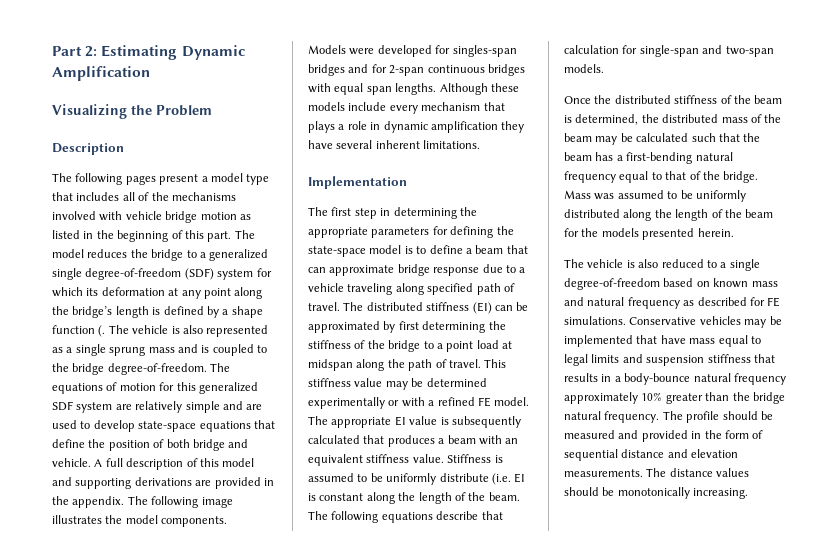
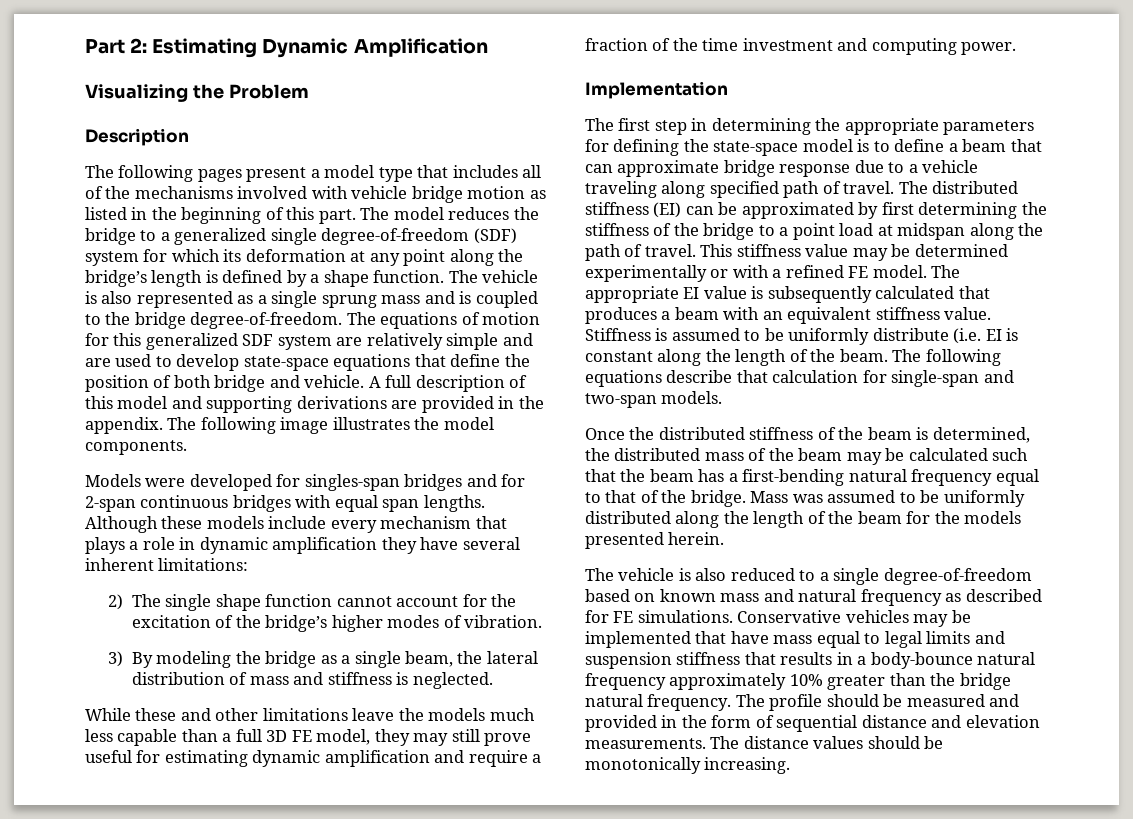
- The model reduces the bridge to a generalized single degree-of-freedom (SDF) system for which its deformation at any point along the bridge’s length is defined by a shape function (.
+ The model reduces the bridge to a generalized single degree-of-freedom (SDF) system for which its deformation at any point along the bridge’s length is defined by a shape function.
- Although these models include every mechanism that plays a role in dynamic amplification they have several inherent limitations.
+ Although these models include every mechanism that plays a role in dynamic amplification they have several inherent limitations:
+ 2) The single shape function cannot account for the excitation of the bridge’s higher modes of vibration.
+ 3) By modeling the bridge as a single beam, the lateral distribution of mass and stiffness is neglected.
+ While these and other limitations leave the models much less capable than a full 3D FE model, they may still prove useful for estimating dynamic amplification and require a fraction of the time investment and computing power.

